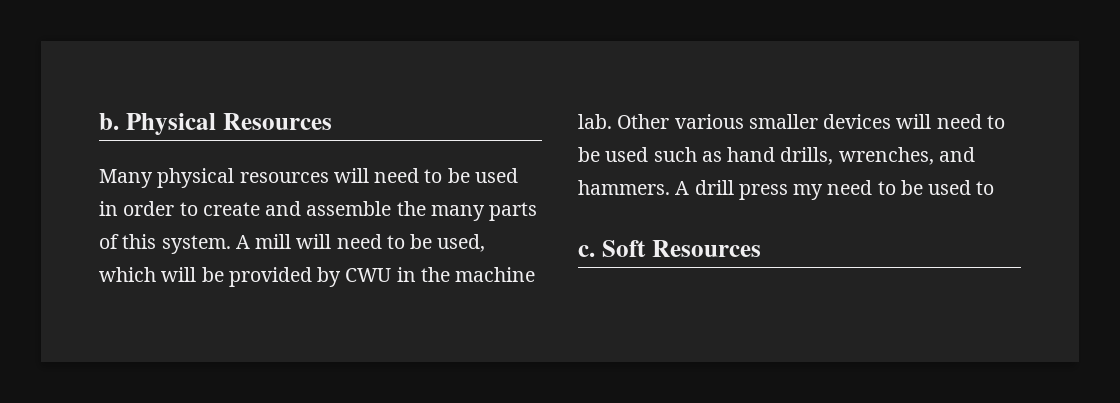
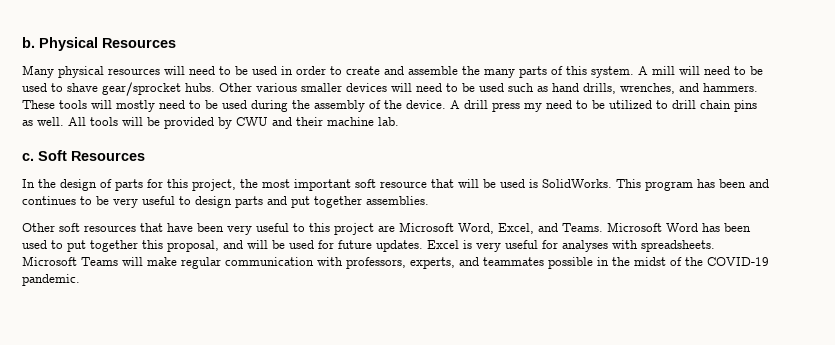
- A mill will need to be used, which will be provided by CWU in the machine lab.
+ A mill will need to be used to shave gear/sprocket hubs.
+ These tools will mostly need to be used during the assembly of the device.
- A drill press my need to be used to
+ A drill press my need to be utilized to drill chain pins as well. All tools will be provided by CWU and their machine lab.
  c. Soft Resources
+ In the design of parts for this project, the most important soft resource that will be used is SolidWorks. This program has been and continues to be very useful to design parts and put together assemblies.
+ Other soft resources that have been very useful to this project are Microsoft Word, Excel, and Teams. Microsoft Word has been used to put together this proposal, and will be used for future updates. Excel is very useful for analyses with spreadsheets. Microsoft Teams will make regular communication with professors, experts, and teammates possible in the midst of the COVID-19 pandemic.

